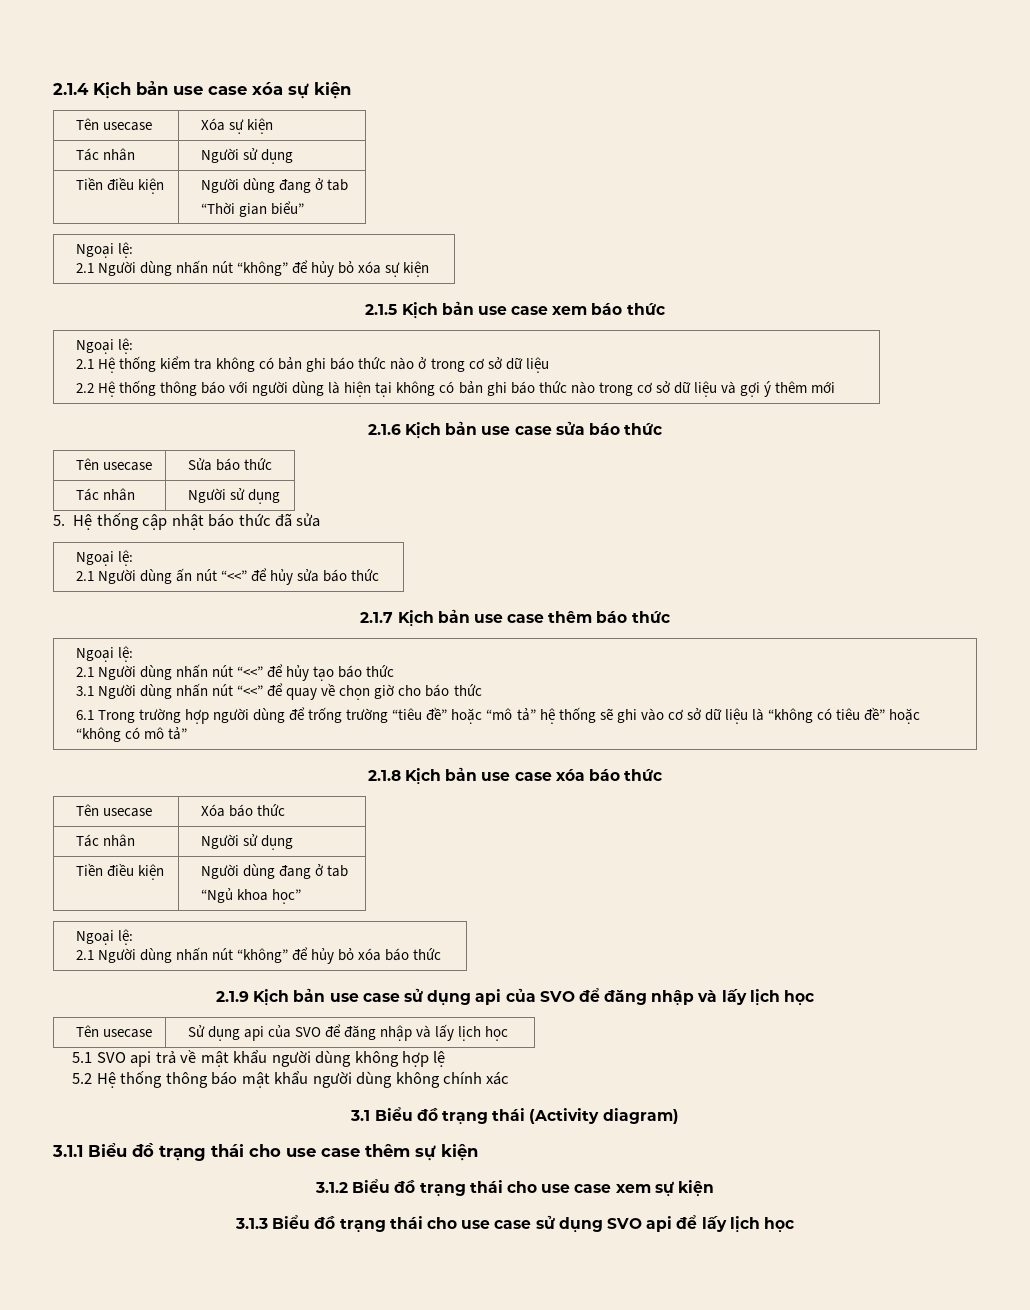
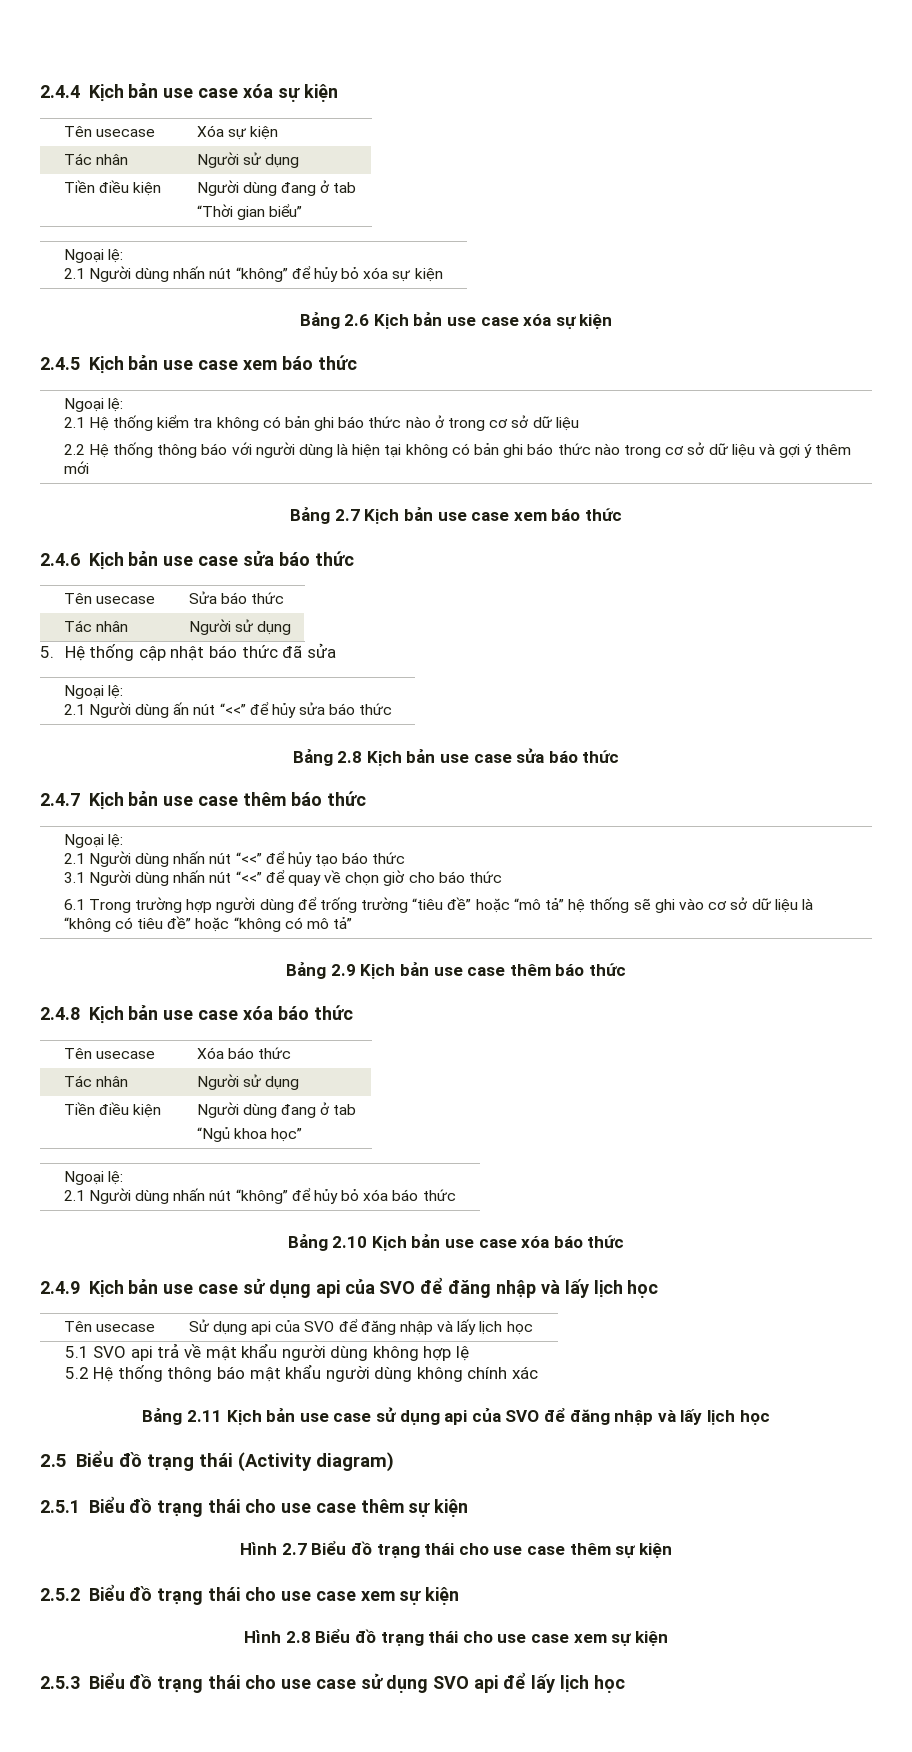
- 2.1.4 Kịch bản use case xóa sự kiện
+ 2.4.4 Kịch bản use case xóa sự kiện
- 2.1.5 Kịch bản use case xem báo thức
+ Bảng 2.6 Kịch bản use case xóa sự kiện
+ 2.4.5 Kịch bản use case xem báo thức
- 2.1.6 Kịch bản use case sửa báo thức
+ Bảng 2.7 Kịch bản use case xem báo thức
+ 2.4.6 Kịch bản use case sửa báo thức
- 2.1.7 Kịch bản use case thêm báo thức
+ Bảng 2.8 Kịch bản use case sửa báo thức
+ 2.4.7 Kịch bản use case thêm báo thức
- 2.1.8 Kịch bản use case xóa báo thức
+ Bảng 2.9 Kịch bản use case thêm báo thức
+ 2.4.8 Kịch bản use case xóa báo thức
- 2.1.9 Kịch bản use case sử dụng api của SVO để đăng nhập và lấy lịch học
+ Bảng 2.10 Kịch bản use case xóa báo thức
+ 2.4.9 Kịch bản use case sử dụng api của SVO để đăng nhập và lấy lịch học
- 3.1 Biểu đồ trạng thái (Activity diagram)
+ Bảng 2.11 Kịch bản use case sử dụng api của SVO để đăng nhập và lấy lịch học
+ 2.5 Biểu đồ trạng thái (Activity diagram)
- 3.1.1 Biểu đồ trạng thái cho use case thêm sự kiện
+ 2.5.1 Biểu đồ trạng thái cho use case thêm sự kiện
- 3.1.2 Biểu đồ trạng thái cho use case xem sự kiện
+ Hình 2.7 Biểu đồ trạng thái cho use case thêm sự kiện
+ 2.5.2 Biểu đồ trạng thái cho use case xem sự kiện
- 3.1.3 Biểu đồ trạng thái cho use case sử dụng SVO api để lấy lịch học
+ Hình 2.8 Biểu đồ trạng thái cho use case xem sự kiện
+ 2.5.3 Biểu đồ trạng thái cho use case sử dụng SVO api để lấy lịch học

